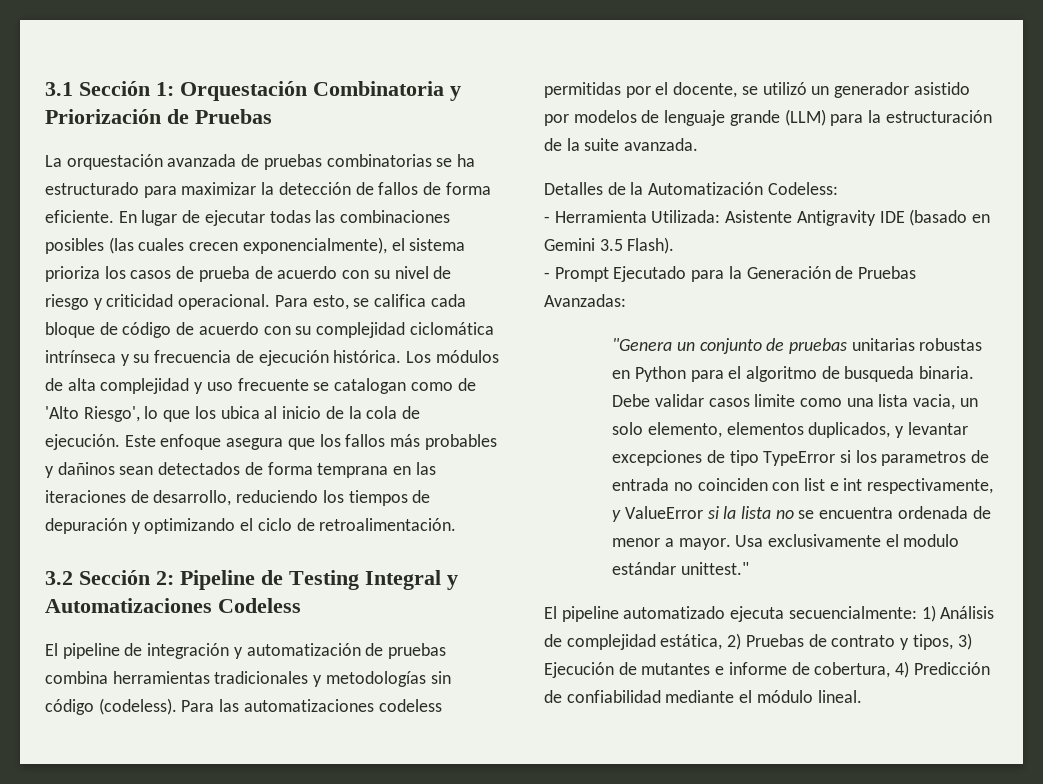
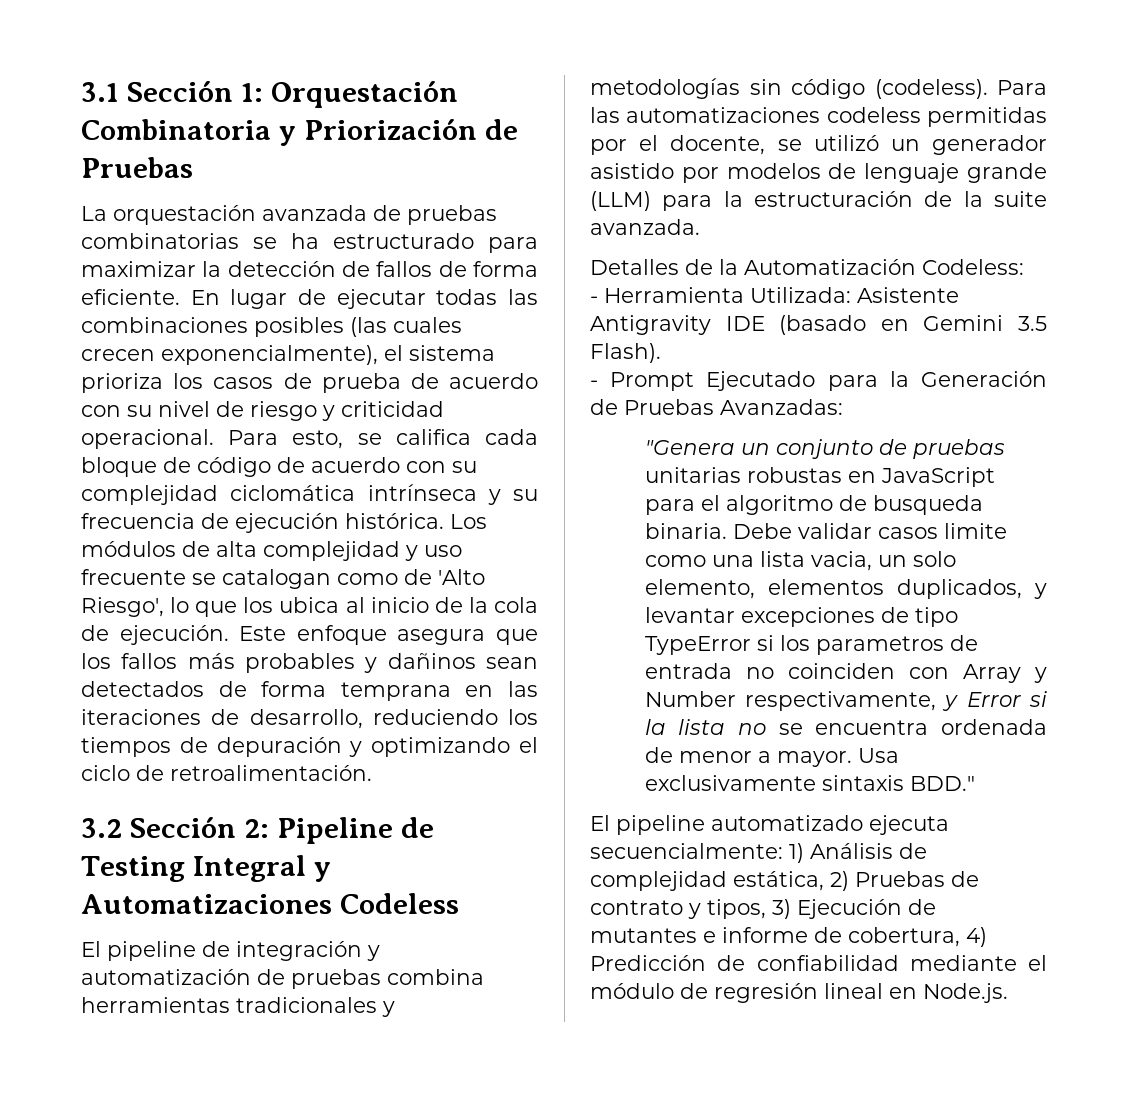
- "Genera un conjunto de pruebas unitarias robustas en Python para el algoritmo de busqueda binaria.
+ "Genera un conjunto de pruebas unitarias robustas en JavaScript para el algoritmo de busqueda binaria.
- Debe validar casos limite como una lista vacia, un solo elemento, elementos duplicados, y levantar excepciones de tipo TypeError si los parametros de entrada no coinciden con list e int respectivamente, y ValueError si la lista no se encuentra ordenada de menor a mayor.
+ Debe validar casos limite como una lista vacia, un solo elemento, elementos duplicados, y levantar excepciones de tipo TypeError si los parametros de entrada no coinciden con Array y Number respectivamente, y Error si la lista no se encuentra ordenada de menor a mayor.
- Usa exclusivamente el modulo estándar unittest."
+ Usa exclusivamente sintaxis BDD."
- El pipeline automatizado ejecuta secuencialmente: 1) Análisis de complejidad estática, 2) Pruebas de contrato y tipos, 3) Ejecución de mutantes e informe de cobertura, 4) Predicción de confiabilidad mediante el módulo lineal.
+ El pipeline automatizado ejecuta secuencialmente: 1) Análisis de complejidad estática, 2) Pruebas de contrato y tipos, 3) Ejecución de mutantes e informe de cobertura, 4) Predicción de confiabilidad mediante el módulo de regresión lineal en Node.js.

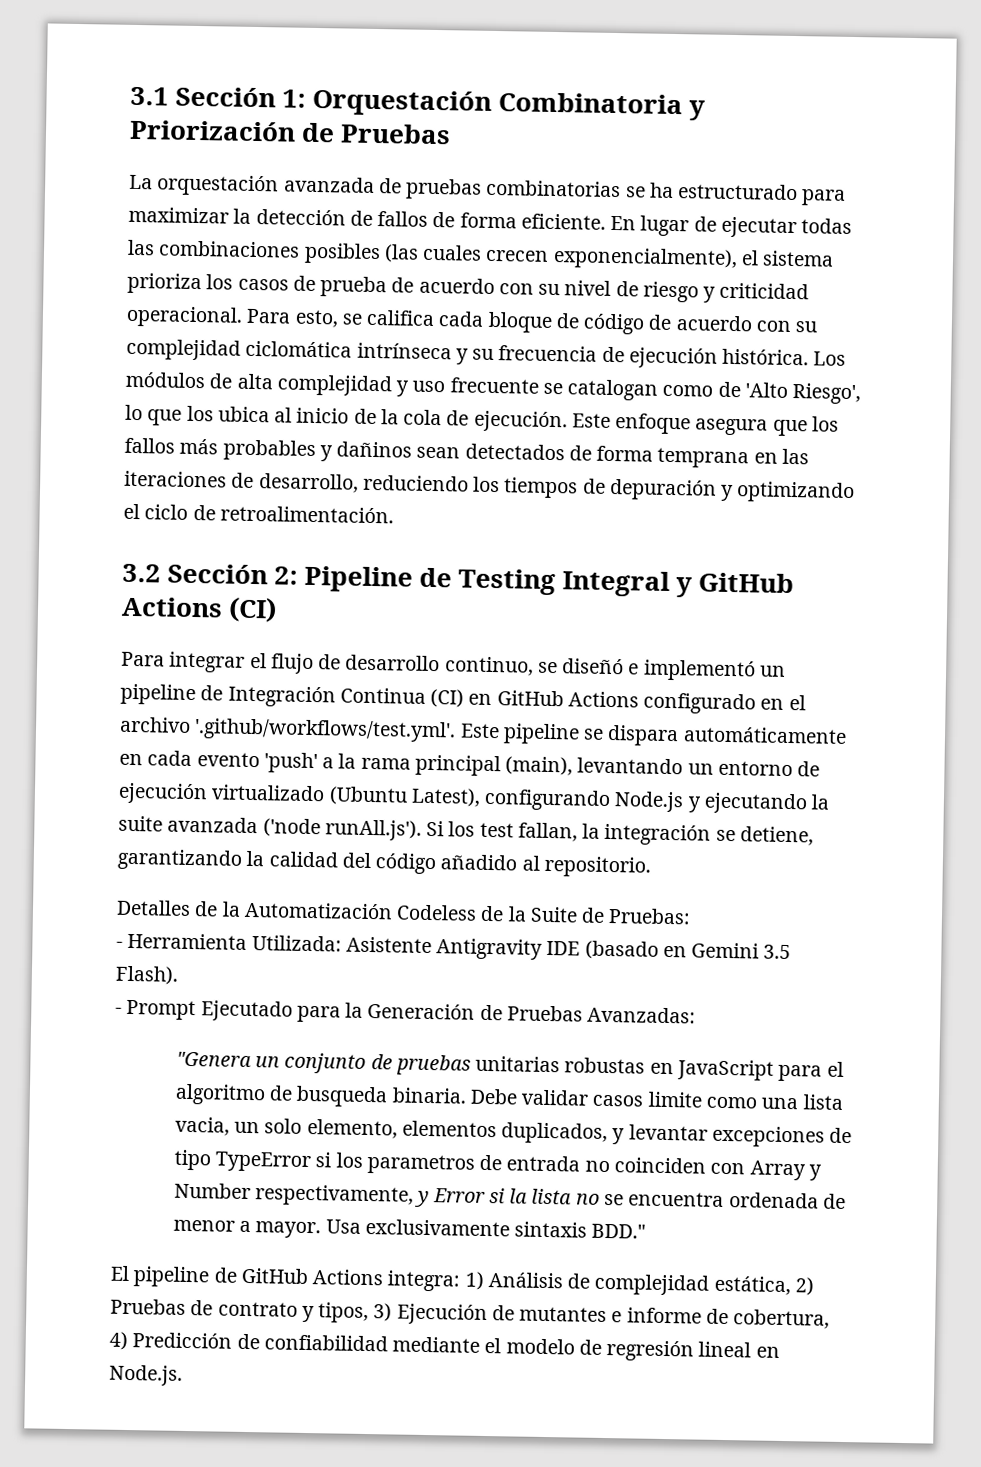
- 3.2 Sección 2: Pipeline de Testing Integral y Automatizaciones Codeless
- El pipeline de integración y automatización de pruebas combina herramientas tradicionales y metodologías sin código (codeless). Para las automatizaciones codeless permitidas por el docente, se utilizó un generador asistido por modelos de lenguaje grande (LLM) para la estructuración de la suite avanzada.
- Detalles de la Automatización Codeless:
+ 3.2 Sección 2: Pipeline de Testing Integral y GitHub Actions (CI)
+ Para integrar el flujo de desarrollo continuo, se diseñó e implementó un pipeline de Integración Continua (CI) en GitHub Actions configurado en el archivo '.github/workflows/test.yml'. Este pipeline se dispara automáticamente en cada evento 'push' a la rama principal (main), levantando un entorno de ejecución virtualizado (Ubuntu Latest), configurando Node.js y ejecutando la suite avanzada ('node runAll.js'). Si los test fallan, la integración se detiene, garantizando la calidad del código añadido al repositorio.
+ Detalles de la Automatización Codeless de la Suite de Pruebas:
- El pipeline automatizado ejecuta secuencialmente: 1) Análisis de complejidad estática, 2) Pruebas de contrato y tipos, 3) Ejecución de mutantes e informe de cobertura, 4) Predicción de confiabilidad mediante el módulo de regresión lineal en Node.js.
+ El pipeline de GitHub Actions integra: 1) Análisis de complejidad estática, 2) Pruebas de contrato y tipos, 3) Ejecución de mutantes e informe de cobertura, 4) Predicción de confiabilidad mediante el modelo de regresión lineal en Node.js.

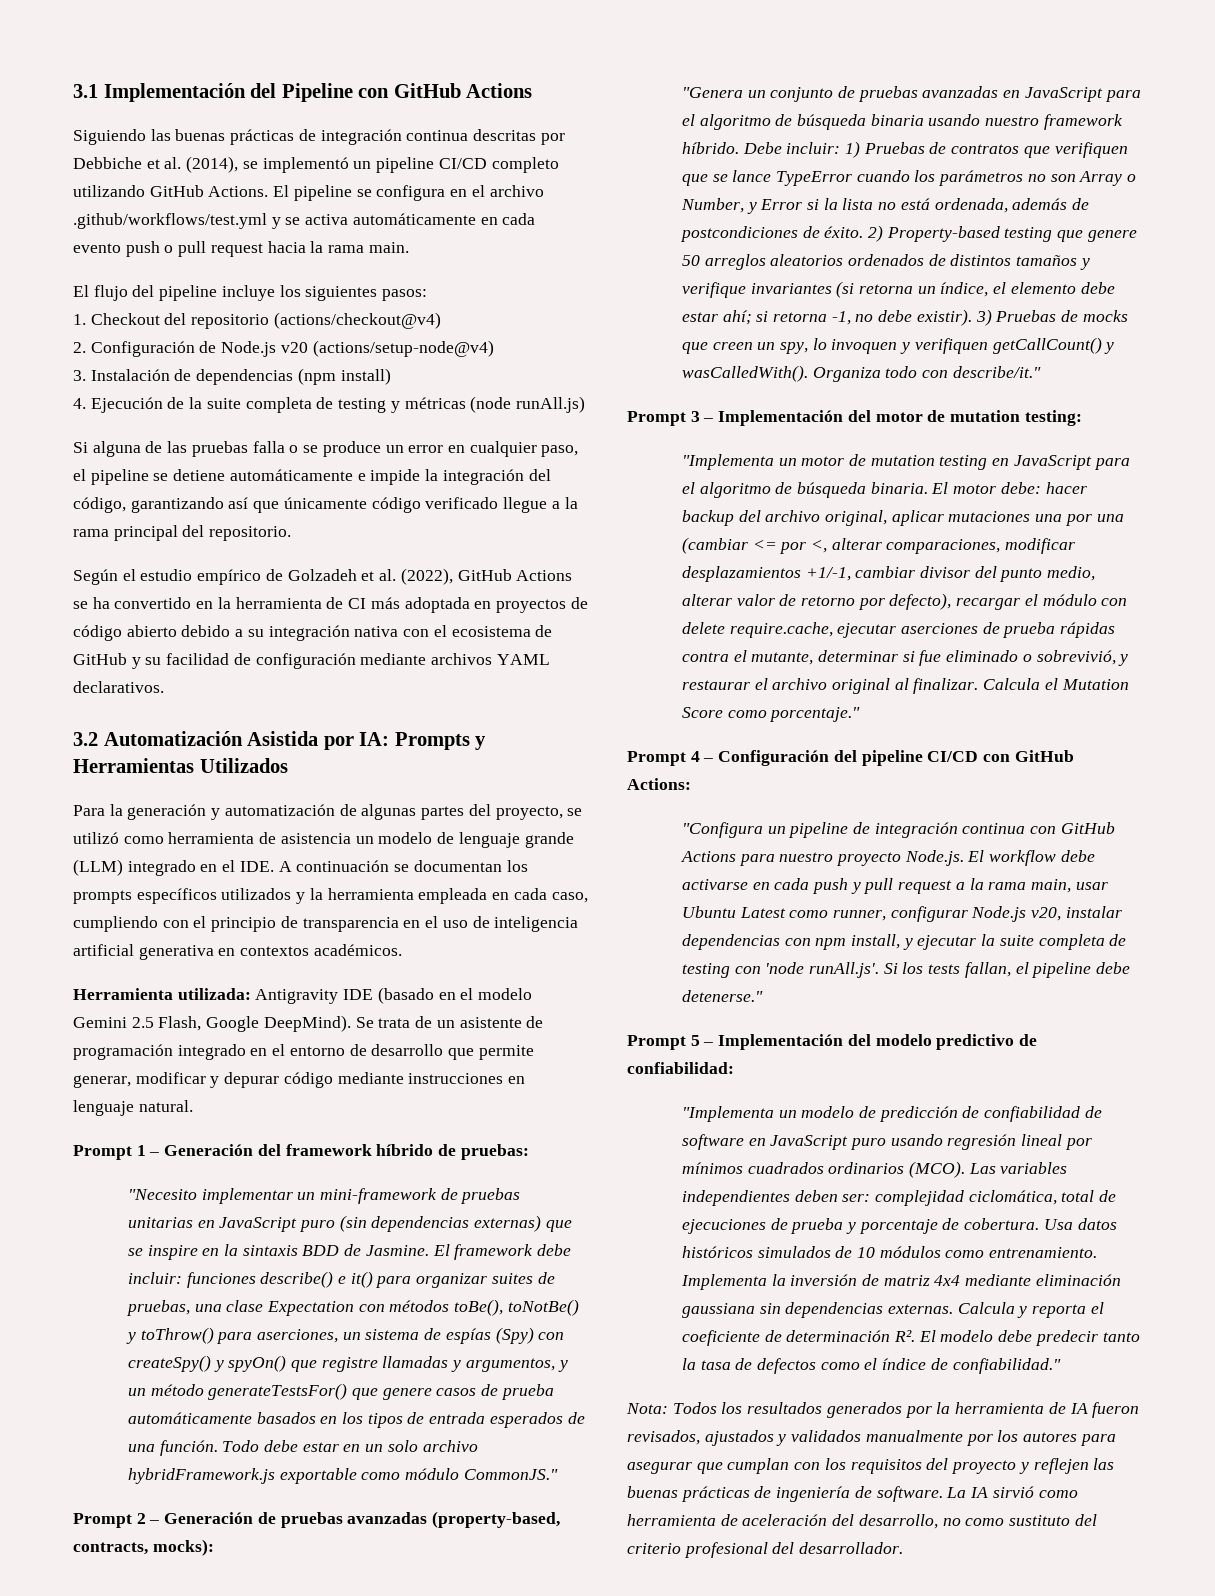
- 3.1 Sección 1: Orquestación Combinatoria y Priorización de Pruebas
- La orquestación avanzada de pruebas combinatorias se ha estructurado para maximizar la detección de fallos de forma eficiente. En lugar de ejecutar todas las combinaciones posibles (las cuales crecen exponencialmente), el sistema prioriza los casos de prueba de acuerdo con su nivel de riesgo y criticidad operacional. Para esto, se califica cada bloque de código de acuerdo con su complejidad ciclomática intrínseca y su frecuencia de ejecución histórica. Los módulos de alta complejidad y uso frecuente se catalogan como de 'Alto Riesgo', lo que los ubica al inicio de la cola de ejecución. Este enfoque asegura que los fallos más probables y dañinos sean detectados de forma temprana en las iteraciones de desarrollo, reduciendo los tiempos de depuración y optimizando el ciclo de retroalimentación.
- 3.2 Sección 2: Pipeline de Testing Integral y GitHub Actions (CI)
- Para integrar el flujo de desarrollo continuo, se diseñó e implementó un pipeline de Integración Continua (CI) en GitHub Actions configurado en el archivo '.github/workflows/test.yml'. Este pipeline se dispara automáticamente en cada evento 'push' a la rama principal (main), levantando un entorno de ejecución virtualizado (Ubuntu Latest), configurando Node.js y ejecutando la suite avanzada ('node runAll.js'). Si los test fallan, la integración se detiene, garantizando la calidad del código añadido al repositorio.
- Detalles de la Automatización Codeless de la Suite de Pruebas:
- - Herramienta Utilizada: Asistente Antigravity IDE (basado en Gemini 3.5 Flash).
- - Prompt Ejecutado para la Generación de Pruebas Avanzadas:
+ 3.1 Implementación del Pipeline con GitHub Actions
+ Siguiendo las buenas prácticas de integración continua descritas por Debbiche et al. (2014), se implementó un pipeline CI/CD completo utilizando GitHub Actions. El pipeline se configura en el archivo .github/workflows/test.yml y se activa automáticamente en cada evento push o pull request hacia la rama main.
+ El flujo del pipeline incluye los siguientes pasos:
+ 1. Checkout del repositorio (actions/checkout@v4)
+ 2. Configuración de Node.js v20 (actions/setup-node@v4)
+ 3. Instalación de dependencias (npm install)
+ 4. Ejecución de la suite completa de testing y métricas (node runAll.js)
+ Si alguna de las pruebas falla o se produce un error en cualquier paso, el pipeline se detiene automáticamente e impide la integración del código, garantizando así que únicamente código verificado llegue a la rama principal del repositorio.
+ Según el estudio empírico de Golzadeh et al. (2022), GitHub Actions se ha convertido en la herramienta de CI más adoptada en proyectos de código abierto debido a su integración nativa con el ecosistema de GitHub y su facilidad de configuración mediante archivos YAML declarativos.
+ 3.2 Automatización Asistida por IA: Prompts y Herramientas Utilizados
+ Para la generación y automatización de algunas partes del proyecto, se utilizó como herramienta de asistencia un modelo de lenguaje grande (LLM) integrado en el IDE. A continuación se documentan los prompts específicos utilizados y la herramienta empleada en cada caso, cumpliendo con el principio de transparencia en el uso de inteligencia artificial generativa en contextos académicos.
+ Herramienta utilizada: Antigravity IDE (basado en el modelo Gemini 2.5 Flash, Google DeepMind). Se trata de un asistente de programación integrado en el entorno de desarrollo que permite generar, modificar y depurar código mediante instrucciones en lenguaje natural.
+ Prompt 1 – Generación del framework híbrido de pruebas:
+ "Necesito implementar un mini-framework de pruebas unitarias en JavaScript puro (sin dependencias externas) que se inspire en la sintaxis BDD de Jasmine. El framework debe incluir: funciones describe() e it() para organizar suites de pruebas, una clase Expectation con métodos toBe(), toNotBe() y toThrow() para aserciones, un sistema de espías (Spy) con createSpy() y spyOn() que registre llamadas y argumentos, y un método generateTestsFor() que genere casos de prueba automáticamente basados en los tipos de entrada esperados de una función. Todo debe estar en un solo archivo hybridFramework.js exportable como módulo CommonJS."
+ Prompt 2 – Generación de pruebas avanzadas (property-based, contracts, mocks):
- "Genera un conjunto de pruebas unitarias robustas en JavaScript para el algoritmo de busqueda binaria. Debe validar casos limite como una lista vacia, un solo elemento, elementos duplicados, y levantar excepciones de tipo TypeError si los parametros de entrada no coinciden con Array y Number respectivamente, y Error si la lista no se encuentra ordenada de menor a mayor. Usa exclusivamente sintaxis BDD."
- El pipeline de GitHub Actions integra: 1) Análisis de complejidad estática, 2) Pruebas de contrato y tipos, 3) Ejecución de mutantes e informe de cobertura, 4) Predicción de confiabilidad mediante el modelo de regresión lineal en Node.js.
+ "Genera un conjunto de pruebas avanzadas en JavaScript para el algoritmo de búsqueda binaria usando nuestro framework híbrido. Debe incluir: 1) Pruebas de contratos que verifiquen que se lance TypeError cuando los parámetros no son Array o Number, y Error si la lista no está ordenada, además de postcondiciones de éxito. 2) Property-based testing que genere 50 arreglos aleatorios ordenados de distintos tamaños y verifique invariantes (si retorna un índice, el elemento debe estar ahí; si retorna -1, no debe existir). 3) Pruebas de mocks que creen un spy, lo invoquen y verifiquen getCallCount() y wasCalledWith(). Organiza todo con describe/it."
+ Prompt 3 – Implementación del motor de mutation testing:
+ "Implementa un motor de mutation testing en JavaScript para el algoritmo de búsqueda binaria. El motor debe: hacer backup del archivo original, aplicar mutaciones una por una (cambiar <= por <, alterar comparaciones, modificar desplazamientos +1/-1, cambiar divisor del punto medio, alterar valor de retorno por defecto), recargar el módulo con delete require.cache, ejecutar aserciones de prueba rápidas contra el mutante, determinar si fue eliminado o sobrevivió, y restaurar el archivo original al finalizar. Calcula el Mutation Score como porcentaje."
+ Prompt 4 – Configuración del pipeline CI/CD con GitHub Actions:
+ "Configura un pipeline de integración continua con GitHub Actions para nuestro proyecto Node.js. El workflow debe activarse en cada push y pull request a la rama main, usar Ubuntu Latest como runner, configurar Node.js v20, instalar dependencias con npm install, y ejecutar la suite completa de testing con 'node runAll.js'. Si los tests fallan, el pipeline debe detenerse."
+ Prompt 5 – Implementación del modelo predictivo de confiabilidad:
+ "Implementa un modelo de predicción de confiabilidad de software en JavaScript puro usando regresión lineal por mínimos cuadrados ordinarios (MCO). Las variables independientes deben ser: complejidad ciclomática, total de ejecuciones de prueba y porcentaje de cobertura. Usa datos históricos simulados de 10 módulos como entrenamiento. Implementa la inversión de matriz 4x4 mediante eliminación gaussiana sin dependencias externas. Calcula y reporta el coeficiente de determinación R². El modelo debe predecir tanto la tasa de defectos como el índice de confiabilidad."
+ Nota: Todos los resultados generados por la herramienta de IA fueron revisados, ajustados y validados manualmente por los autores para asegurar que cumplan con los requisitos del proyecto y reflejen las buenas prácticas de ingeniería de software. La IA sirvió como herramienta de aceleración del desarrollo, no como sustituto del criterio profesional del desarrollador.

